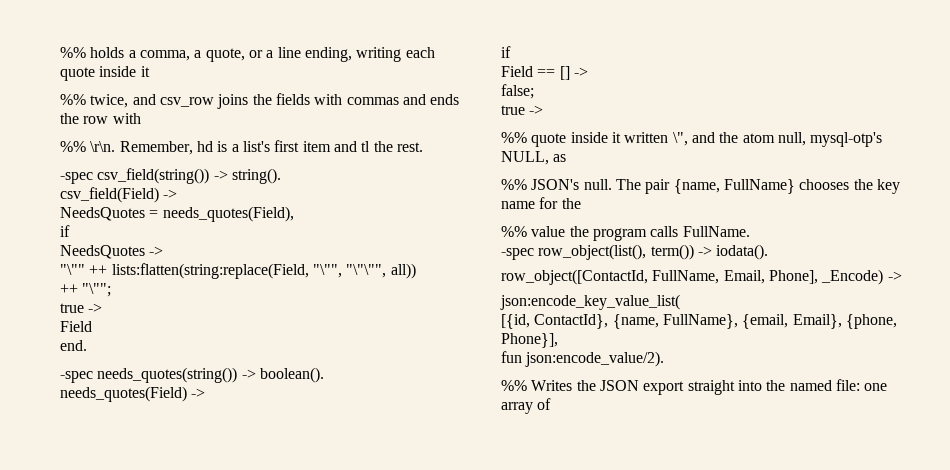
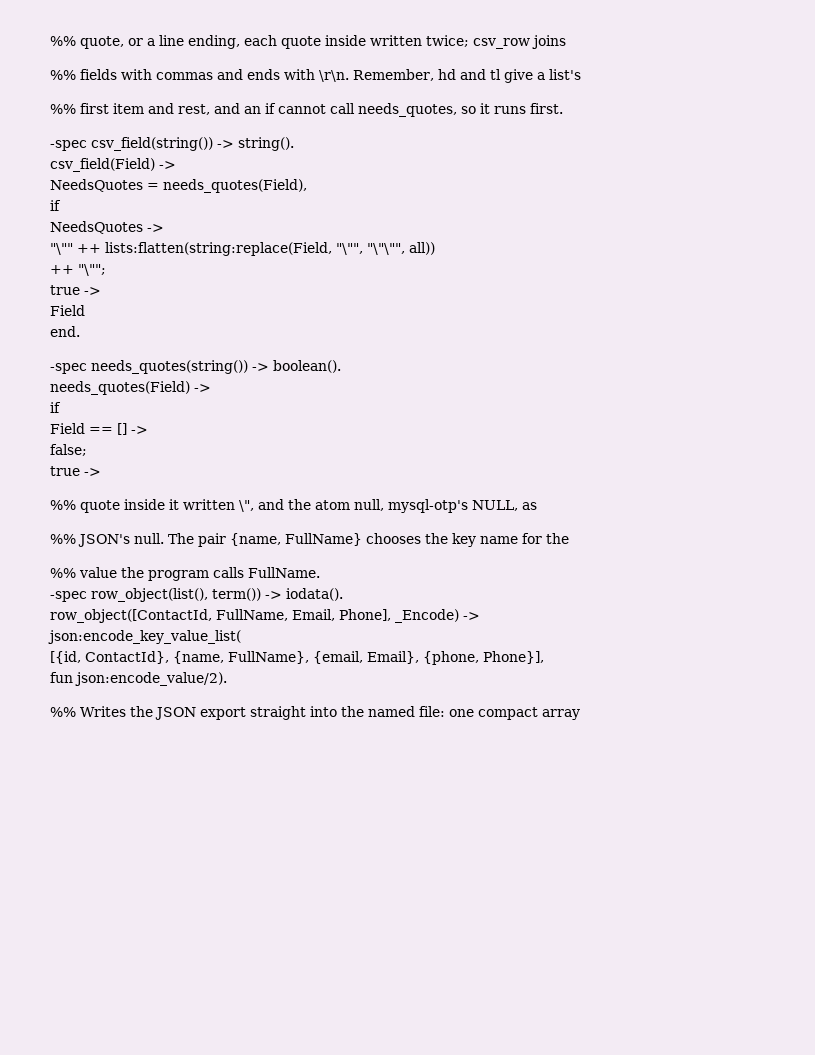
- %% holds a comma, a quote, or a line ending, writing each quote inside it
- %% twice, and csv_row joins the fields with commas and ends the row with
- %% \r\n.
+ %% quote, or a line ending, each quote inside written twice; csv_row joins
+ %% fields with commas and ends with \r\n.
- Remember, hd is a list's first item and tl the rest.
+ Remember, hd and tl give a list's
+ %% first item and rest, and an if cannot call needs_quotes, so it runs first.
- %% Writes the JSON export straight into the named file: one array of
+ %% Writes the JSON export straight into the named file: one compact array

